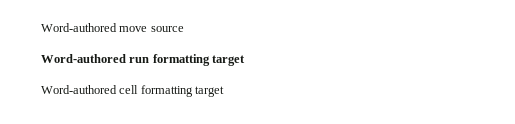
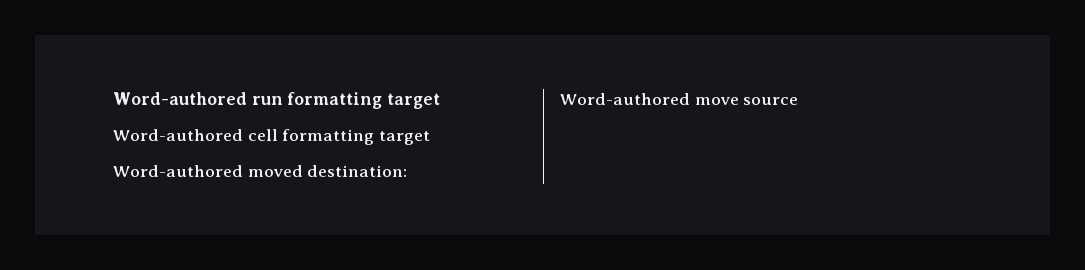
- Word-authored move source
+ Word-authored moved destination: Word-authored move source

